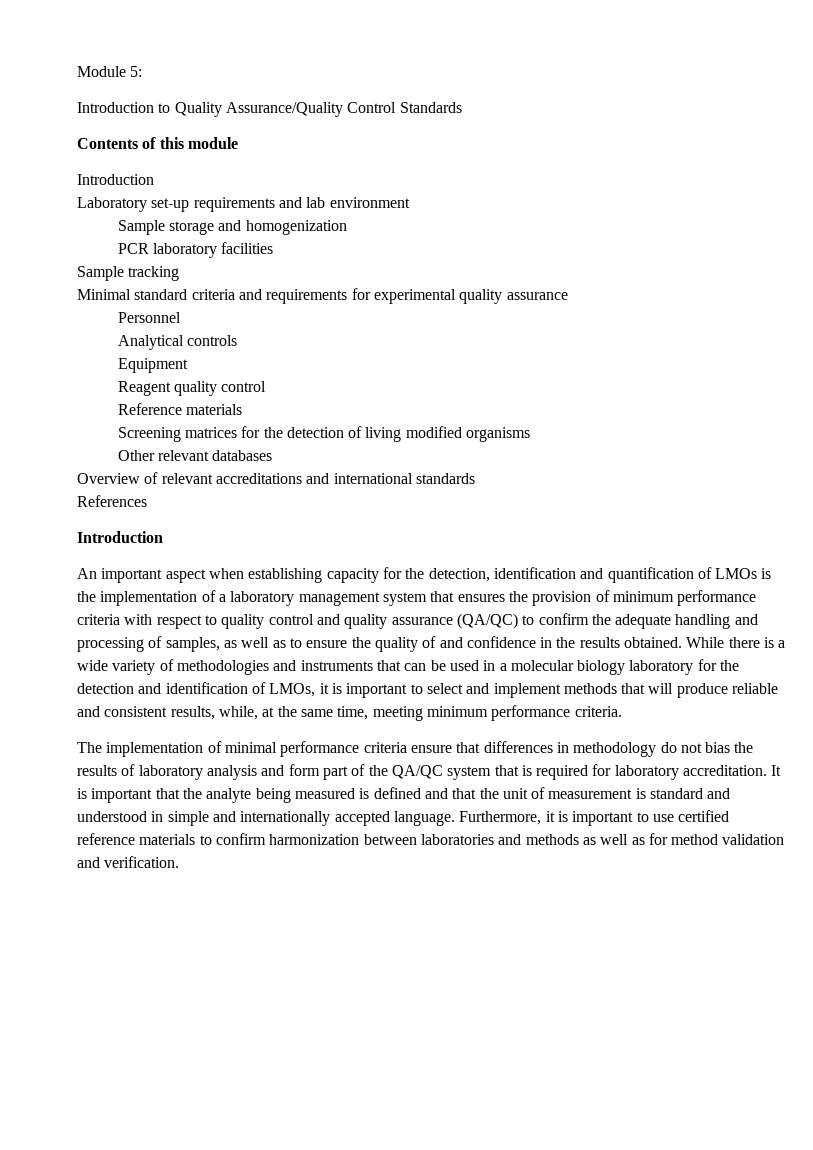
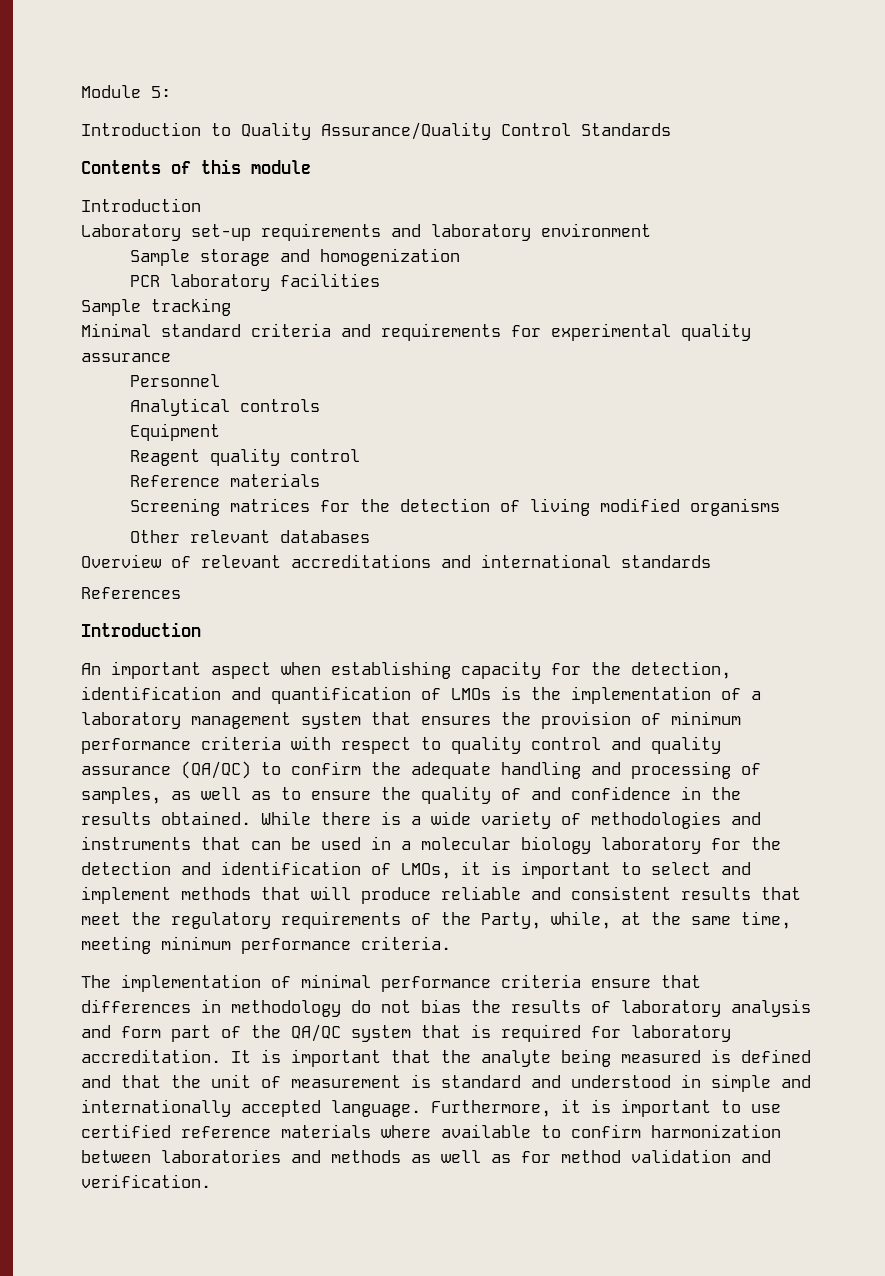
- Laboratory set-up requirements and lab environment
+ Laboratory set-up requirements and laboratory environment
- While there is a wide variety of methodologies and instruments that can be used in a molecular biology laboratory for the detection and identification of LMOs, it is important to select and implement methods that will produce reliable and consistent results, while, at the same time, meeting minimum performance criteria.
+ While there is a wide variety of methodologies and instruments that can be used in a molecular biology laboratory for the detection and identification of LMOs, it is important to select and implement methods that will produce reliable and consistent results that meet the regulatory requirements of the Party, while, at the same time, meeting minimum performance criteria.
- Furthermore, it is important to use certified reference materials to confirm harmonization between laboratories and methods as well as for method validation and verification.
+ Furthermore, it is important to use certified reference materials where available to confirm harmonization between laboratories and methods as well as for method validation and verification.

